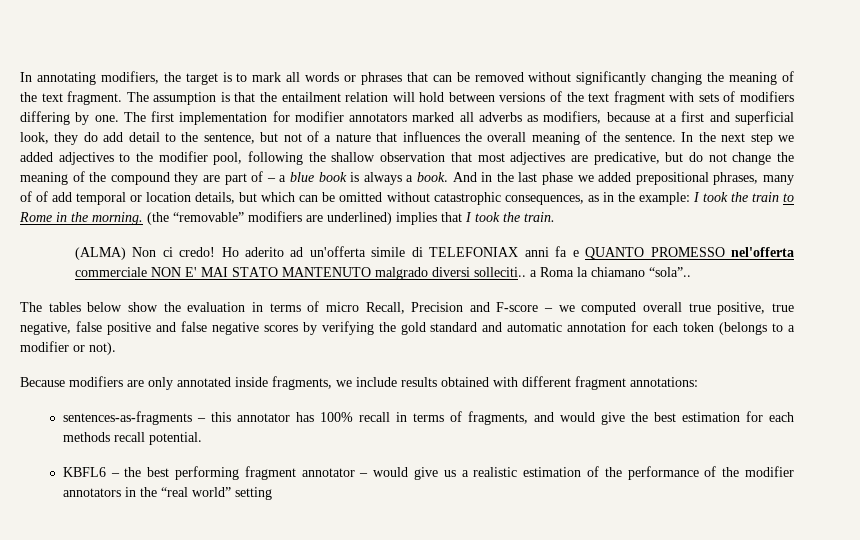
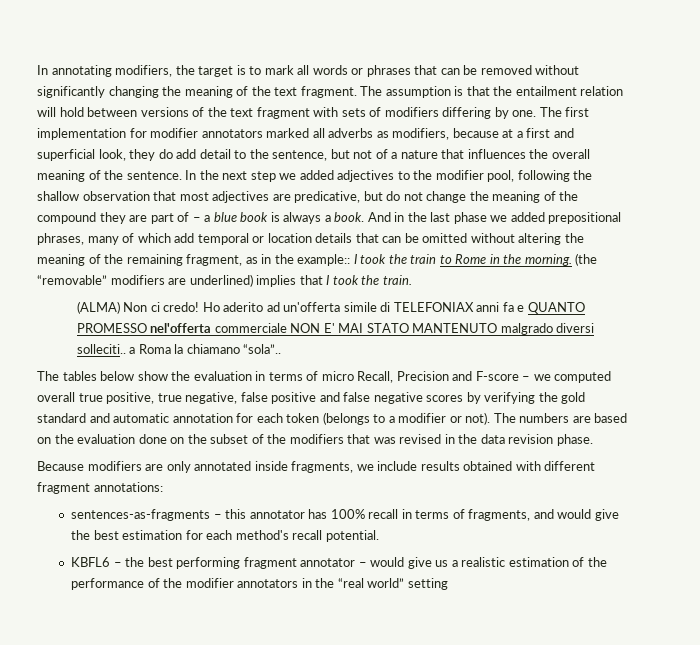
- And in the last phase we added prepositional phrases, many of of add temporal or location details, but which can be omitted without catastrophic consequences, as in the example: I took the train to Rome in the morning.
+ And in the last phase we added prepositional phrases, many of which add temporal or location details that can be omitted without altering the meaning of the remaining fragment, as in the example:: I took the train to Rome in the morning.
+ The numbers are based on the evaluation done on the subset of the modifiers that was revised in the data revision phase.
- sentences-as-fragments – this annotator has 100% recall in terms of fragments, and would give the best estimation for each methods recall potential.
+ sentences-as-fragments – this annotator has 100% recall in terms of fragments, and would give the best estimation for each method's recall potential.

